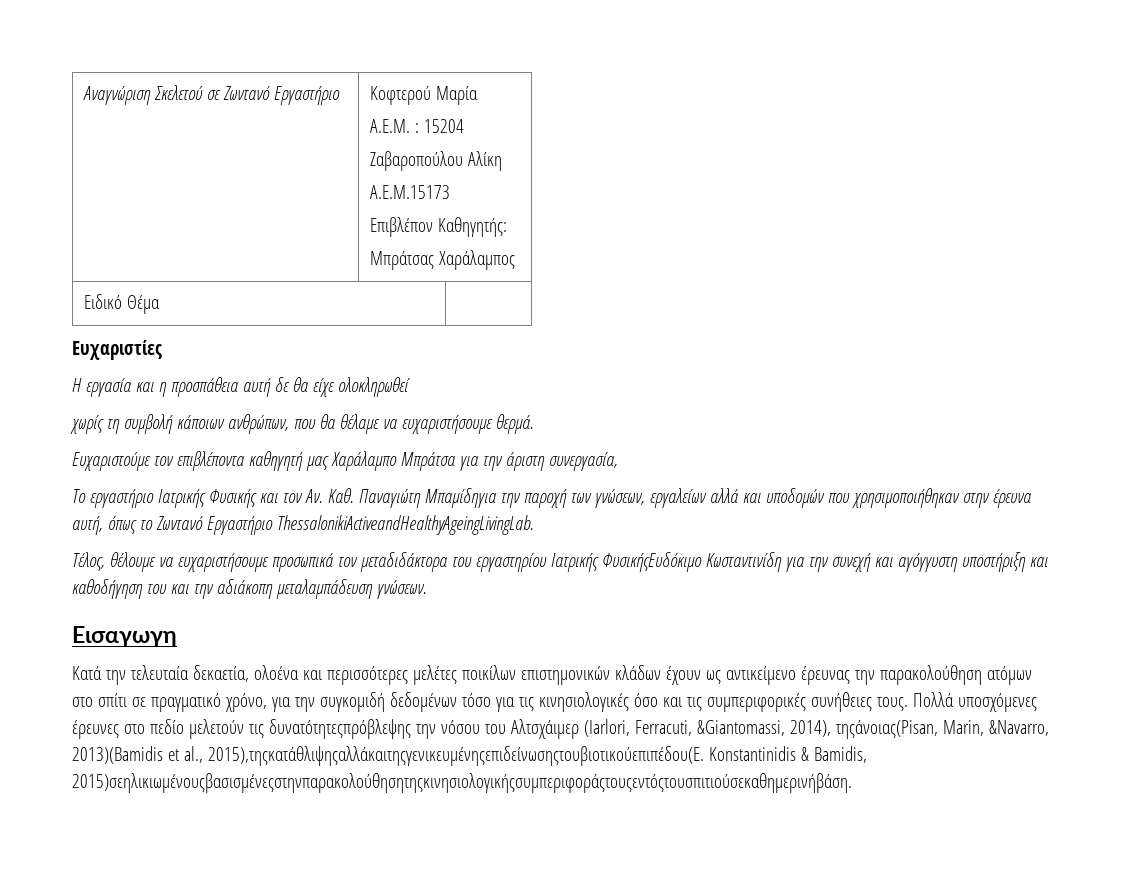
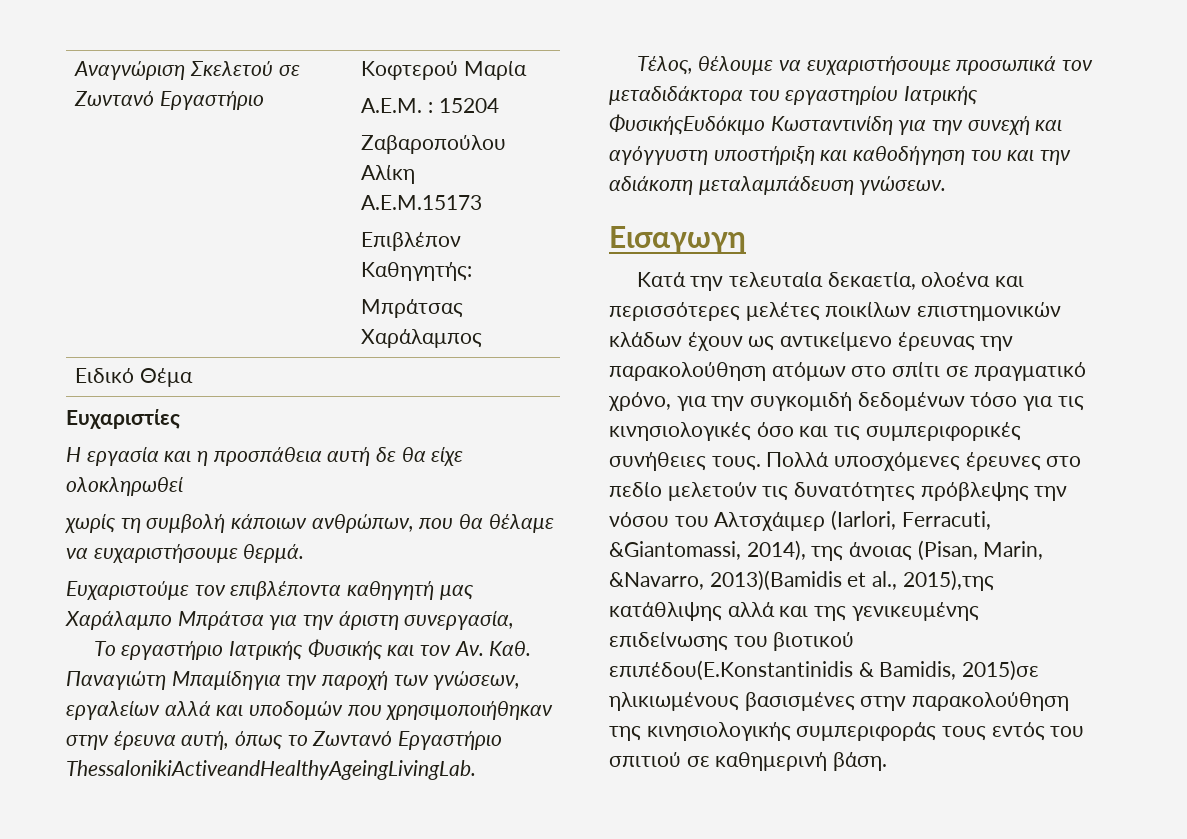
- Πολλά υποσχόμενες έρευνες στο πεδίο μελετούν τις δυνατότητεςπρόβλεψης την νόσου του Αλτσχάιμερ (Iarlori, Ferracuti, &Giantomassi, 2014), τηςάνοιας(Pisan, Marin, &Navarro, 2013)(Bamidis et al., 2015),τηςκατάθλιψηςαλλάκαιτηςγενικευμένηςεπιδείνωσηςτουβιοτικούεπιπέδου(E. Konstantinidis & Bamidis, 2015)σεηλικιωμένουςβασισμένεςστηνπαρακολούθησητηςκινησιολογικήςσυμπεριφοράςτουςεντόςτουσπιτιούσεκαθημερινήβάση.
+ Πολλά υποσχόμενες έρευνες στο πεδίο μελετούν τις δυνατότητες πρόβλεψης την νόσου του Αλτσχάιμερ (Iarlori, Ferracuti, &Giantomassi, 2014), της άνοιας (Pisan, Marin, &Navarro, 2013)(Bamidis et al., 2015),της κατάθλιψης αλλά και της γενικευμένης επιδείνωσης του βιοτικού επιπέδου(E.Konstantinidis & Bamidis, 2015)σε ηλικιωμένους βασισμένες στην παρακολούθηση της κινησιολογικής συμπεριφοράς τους εντός του σπιτιού σε καθημερινή βάση.

